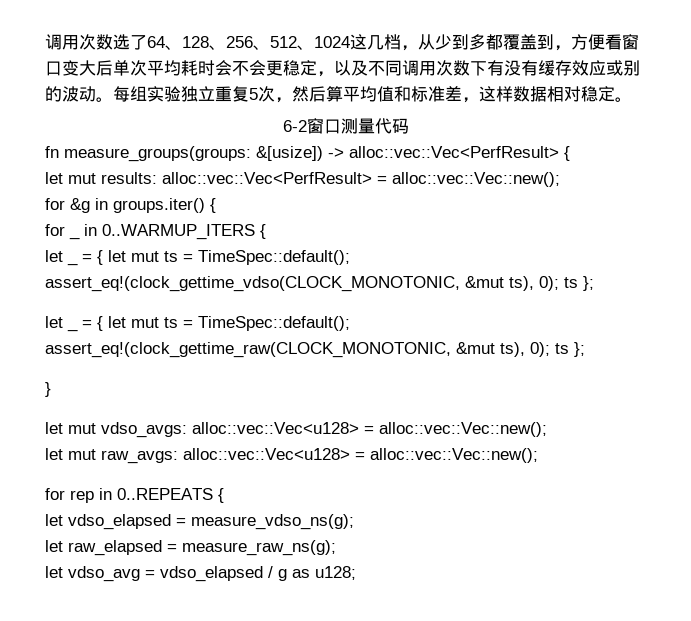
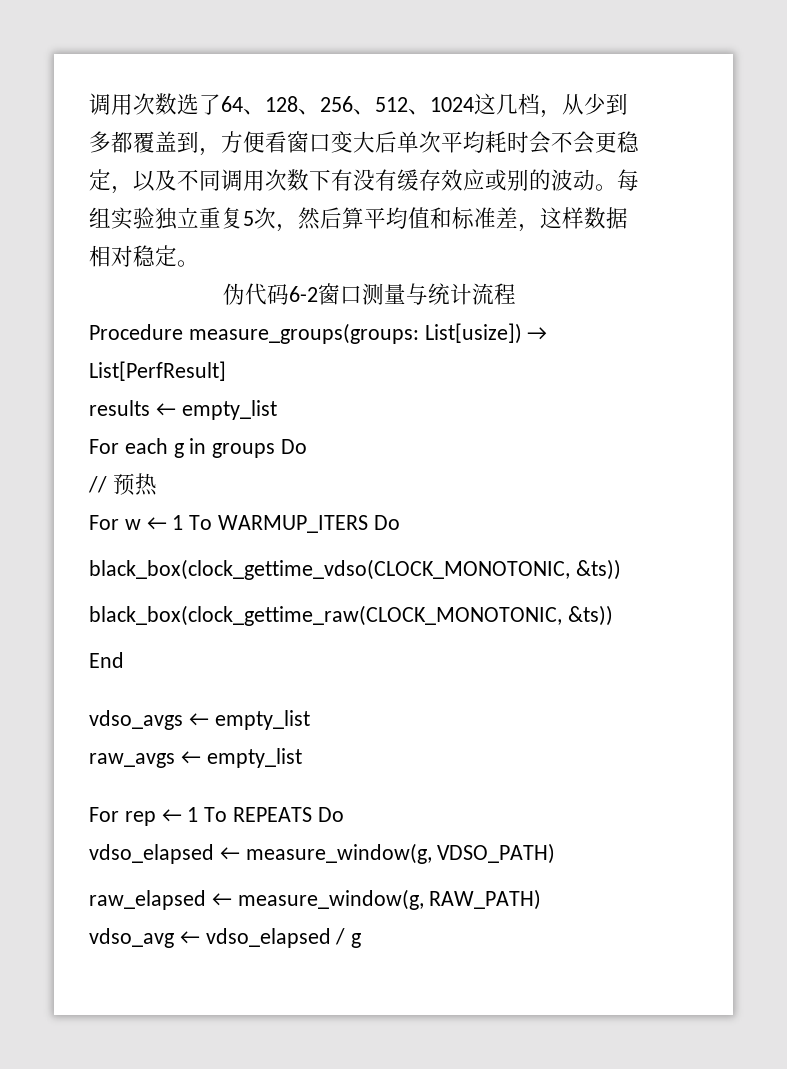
- 6-2窗口测量代码
- fn measure_groups(groups: &[usize]) -> alloc::vec::Vec<PerfResult> {
- let mut results: alloc::vec::Vec<PerfResult> = alloc::vec::Vec::new();
- for &g in groups.iter() {
- for _ in 0..WARMUP_ITERS {
- let _ = { let mut ts = TimeSpec::default(); assert_eq!(clock_gettime_vdso(CLOCK_MONOTONIC, &mut ts), 0); ts };
- let _ = { let mut ts = TimeSpec::default(); assert_eq!(clock_gettime_raw(CLOCK_MONOTONIC, &mut ts), 0); ts };
- }
- let mut vdso_avgs: alloc::vec::Vec<u128> = alloc::vec::Vec::new();
- let mut raw_avgs: alloc::vec::Vec<u128> = alloc::vec::Vec::new();
- for rep in 0..REPEATS {
- let vdso_elapsed = measure_vdso_ns(g);
- let raw_elapsed = measure_raw_ns(g);
- let vdso_avg = vdso_elapsed / g as u128;
+ 伪代码6-2窗口测量与统计流程
+ Procedure measure_groups(groups: List[usize]) → List[PerfResult]
+ results ← empty_list
+ For each g in groups Do
+ // 预热
+ For w ← 1 To WARMUP_ITERS Do
+ black_box(clock_gettime_vdso(CLOCK_MONOTONIC, &ts))
+ black_box(clock_gettime_raw(CLOCK_MONOTONIC, &ts))
+ End
+ vdso_avgs ← empty_list
+ raw_avgs ← empty_list
+ For rep ← 1 To REPEATS Do
+ vdso_elapsed ← measure_window(g, VDSO_PATH)
+ raw_elapsed ← measure_window(g, RAW_PATH)
+ vdso_avg ← vdso_elapsed / g

